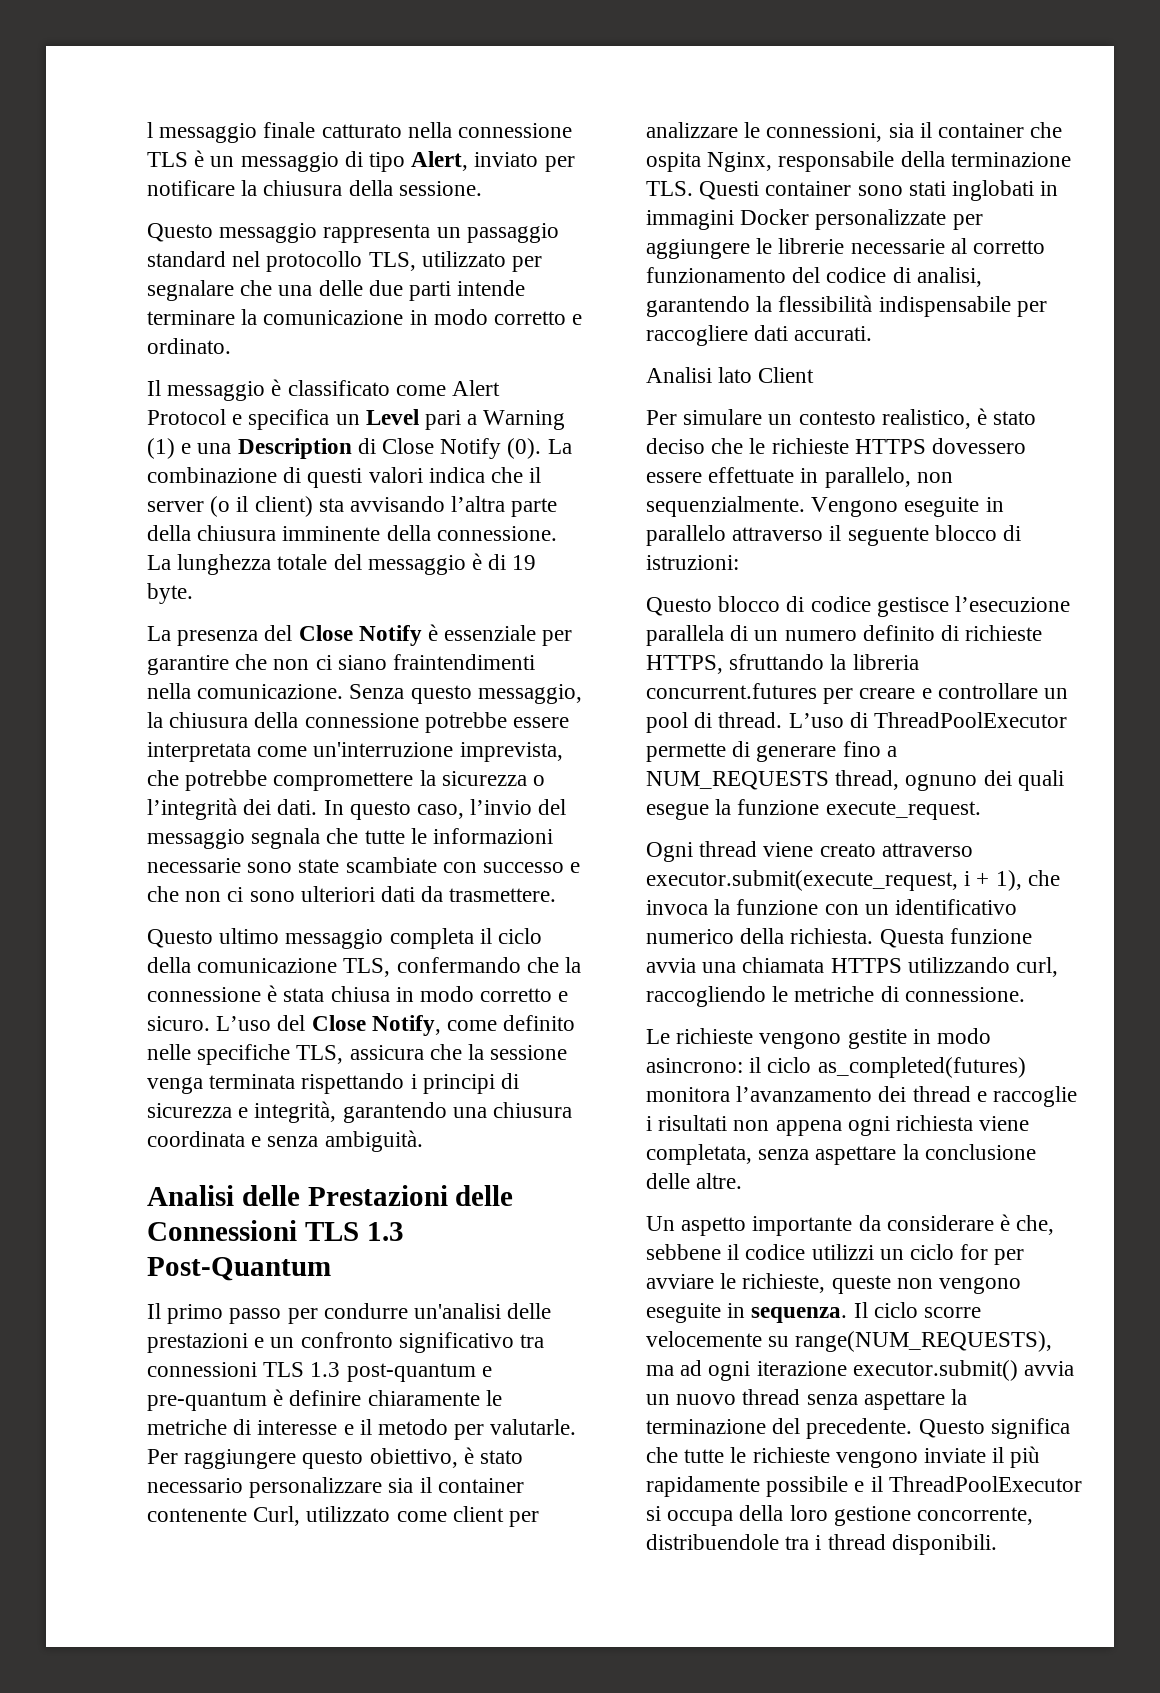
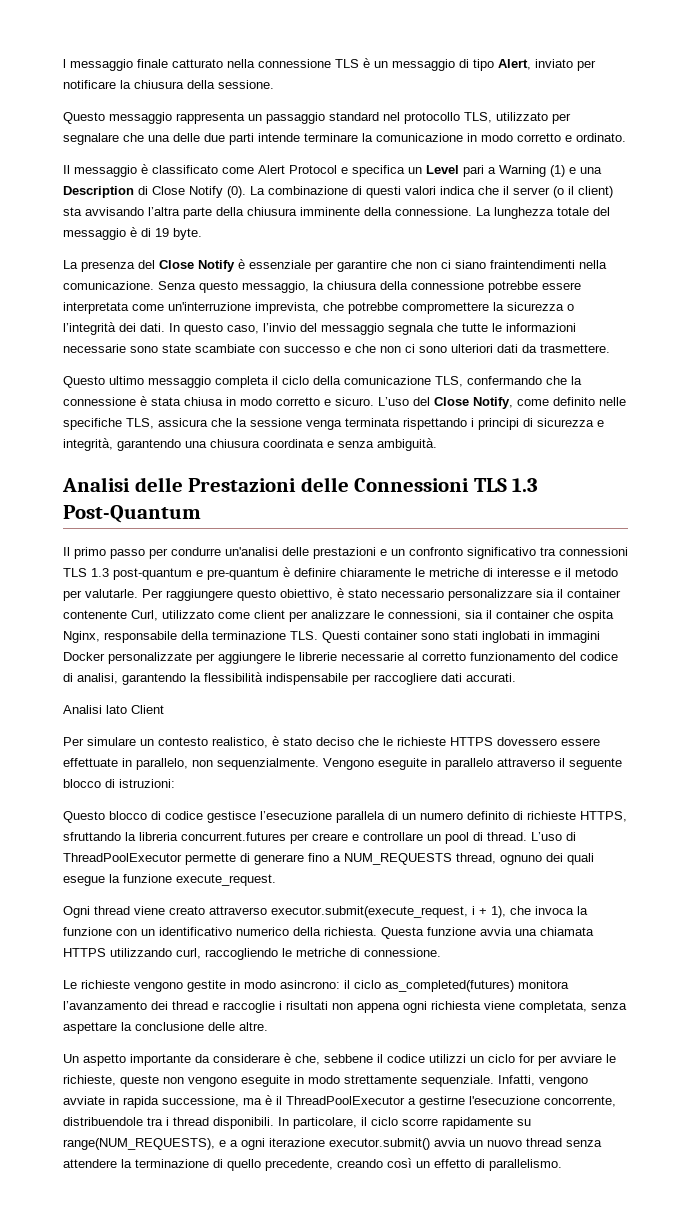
- Un aspetto importante da considerare è che, sebbene il codice utilizzi un ciclo for per avviare le richieste, queste non vengono eseguite in sequenza. Il ciclo scorre velocemente su range(NUM_REQUESTS), ma ad ogni iterazione executor.submit() avvia un nuovo thread senza aspettare la terminazione del precedente. Questo significa che tutte le richieste vengono inviate il più rapidamente possibile e il ThreadPoolExecutor si occupa della loro gestione concorrente, distribuendole tra i thread disponibili.
+ Un aspetto importante da considerare è che, sebbene il codice utilizzi un ciclo for per avviare le richieste, queste non vengono eseguite in modo strettamente sequenziale. Infatti, vengono avviate in rapida successione, ma è il ThreadPoolExecutor a gestirne l'esecuzione concorrente, distribuendole tra i thread disponibili. In particolare, il ciclo scorre rapidamente su range(NUM_REQUESTS), e a ogni iterazione executor.submit() avvia un nuovo thread senza attendere la terminazione di quello precedente, creando così un effetto di parallelismo.

